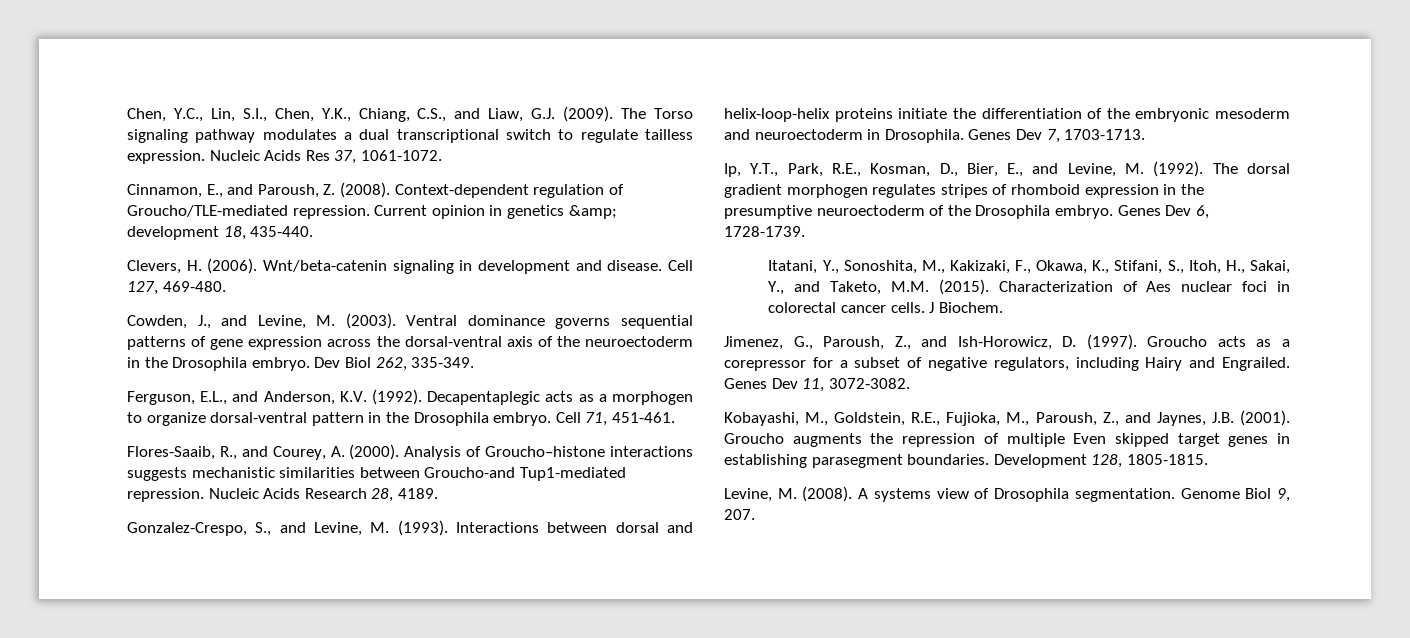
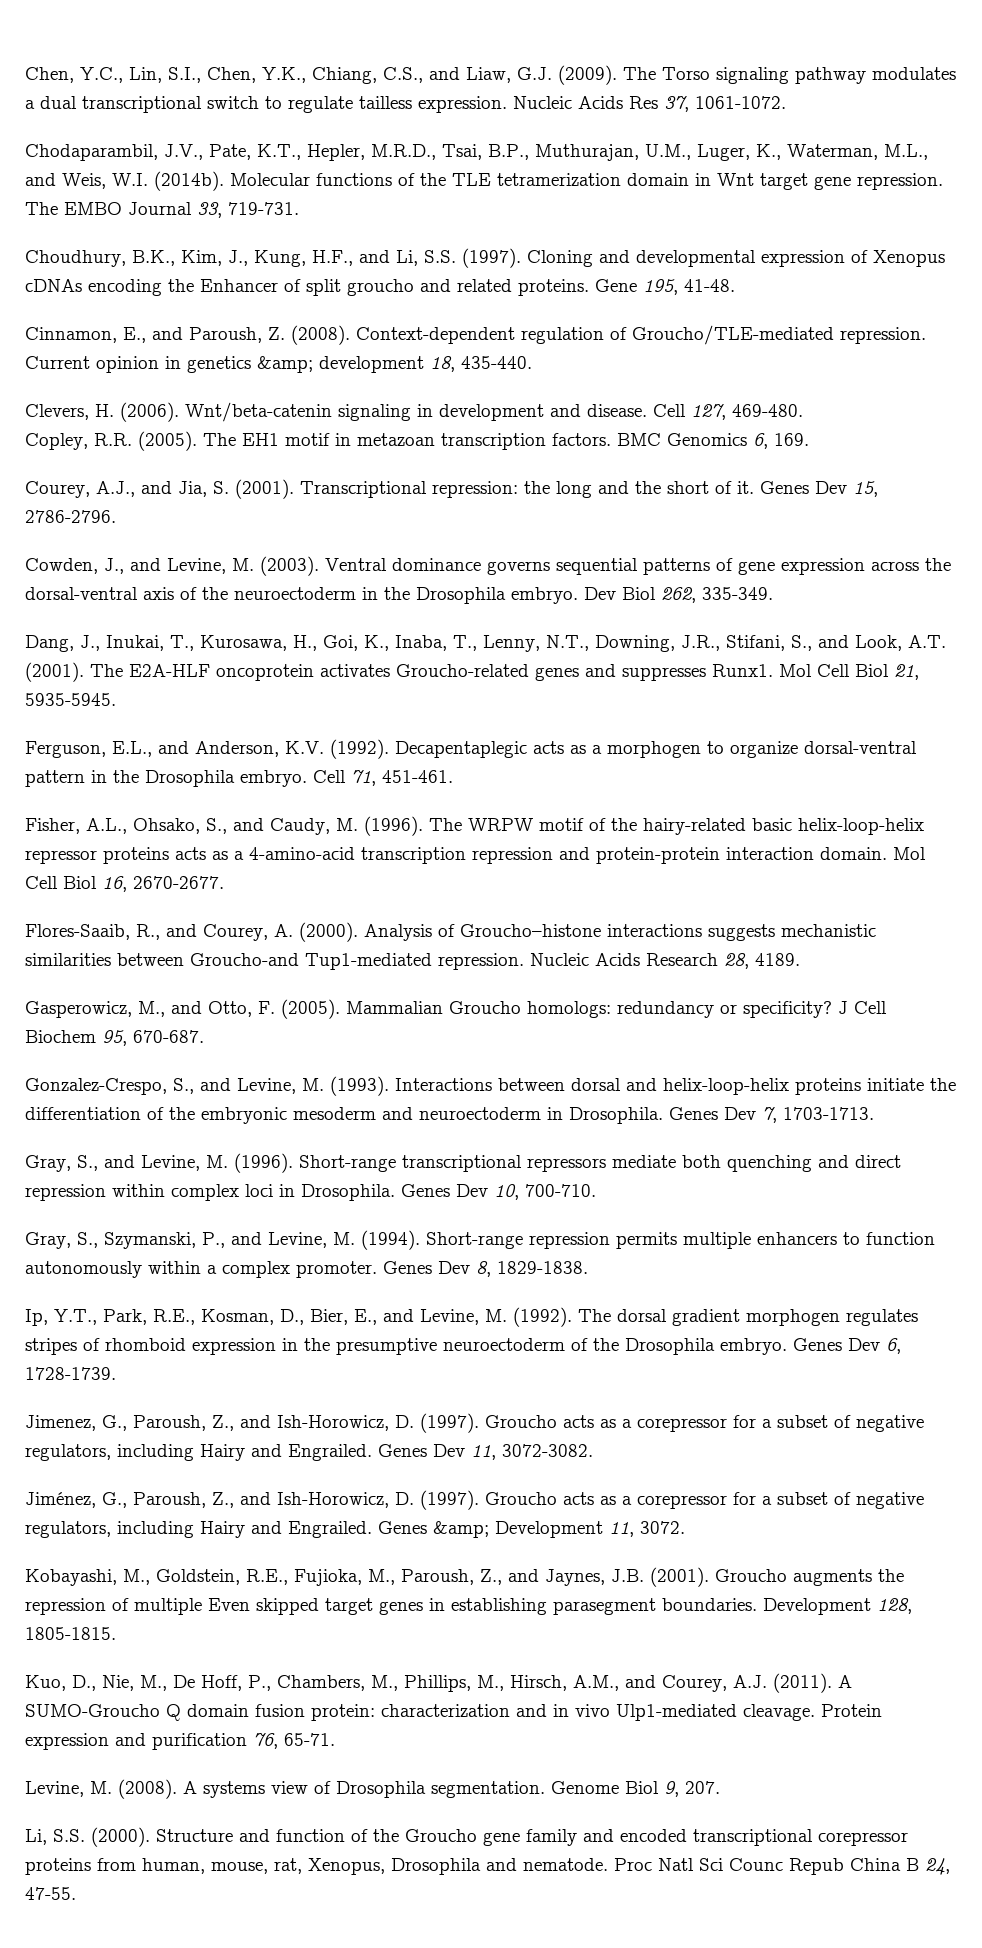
+ Chodaparambil, J.V., Pate, K.T., Hepler, M.R.D., Tsai, B.P., Muthurajan, U.M., Luger, K., Waterman, M.L., and Weis, W.I. (2014b). Molecular functions of the TLE tetramerization domain in Wnt target gene repression. The EMBO Journal 33, 719-731.
+ Choudhury, B.K., Kim, J., Kung, H.F., and Li, S.S. (1997). Cloning and developmental expression of Xenopus cDNAs encoding the Enhancer of split groucho and related proteins. Gene 195, 41-48.
+ Copley, R.R. (2005). The EH1 motif in metazoan transcription factors. BMC Genomics 6, 169.
+ Courey, A.J., and Jia, S. (2001). Transcriptional repression: the long and the short of it. Genes Dev 15, 2786-2796.
+ Dang, J., Inukai, T., Kurosawa, H., Goi, K., Inaba, T., Lenny, N.T., Downing, J.R., Stifani, S., and Look, A.T. (2001). The E2A-HLF oncoprotein activates Groucho-related genes and suppresses Runx1. Mol Cell Biol 21, 5935-5945.
+ Fisher, A.L., Ohsako, S., and Caudy, M. (1996). The WRPW motif of the hairy-related basic helix-loop-helix repressor proteins acts as a 4-amino-acid transcription repression and protein-protein interaction domain. Mol Cell Biol 16, 2670-2677.
+ Gasperowicz, M., and Otto, F. (2005). Mammalian Groucho homologs: redundancy or specificity? J Cell Biochem 95, 670-687.
+ Gray, S., and Levine, M. (1996). Short-range transcriptional repressors mediate both quenching and direct repression within complex loci in Drosophila. Genes Dev 10, 700-710.
+ Gray, S., Szymanski, P., and Levine, M. (1994). Short-range repression permits multiple enhancers to function autonomously within a complex promoter. Genes Dev 8, 1829-1838.
- Itatani, Y., Sonoshita, M., Kakizaki, F., Okawa, K., Stifani, S., Itoh, H., Sakai, Y., and Taketo, M.M. (2015). Characterization of Aes nuclear foci in colorectal cancer cells. J Biochem.
+ Jiménez, G., Paroush, Z., and Ish-Horowicz, D. (1997). Groucho acts as a corepressor for a subset of negative regulators, including Hairy and Engrailed. Genes &amp; Development 11, 3072.
+ Kuo, D., Nie, M., De Hoff, P., Chambers, M., Phillips, M., Hirsch, A.M., and Courey, A.J. (2011). A SUMO-Groucho Q domain fusion protein: characterization and in vivo Ulp1-mediated cleavage. Protein expression and purification 76, 65-71.
+ Li, S.S. (2000). Structure and function of the Groucho gene family and encoded transcriptional corepressor proteins from human, mouse, rat, Xenopus, Drosophila and nematode. Proc Natl Sci Counc Repub China B 24, 47-55.

